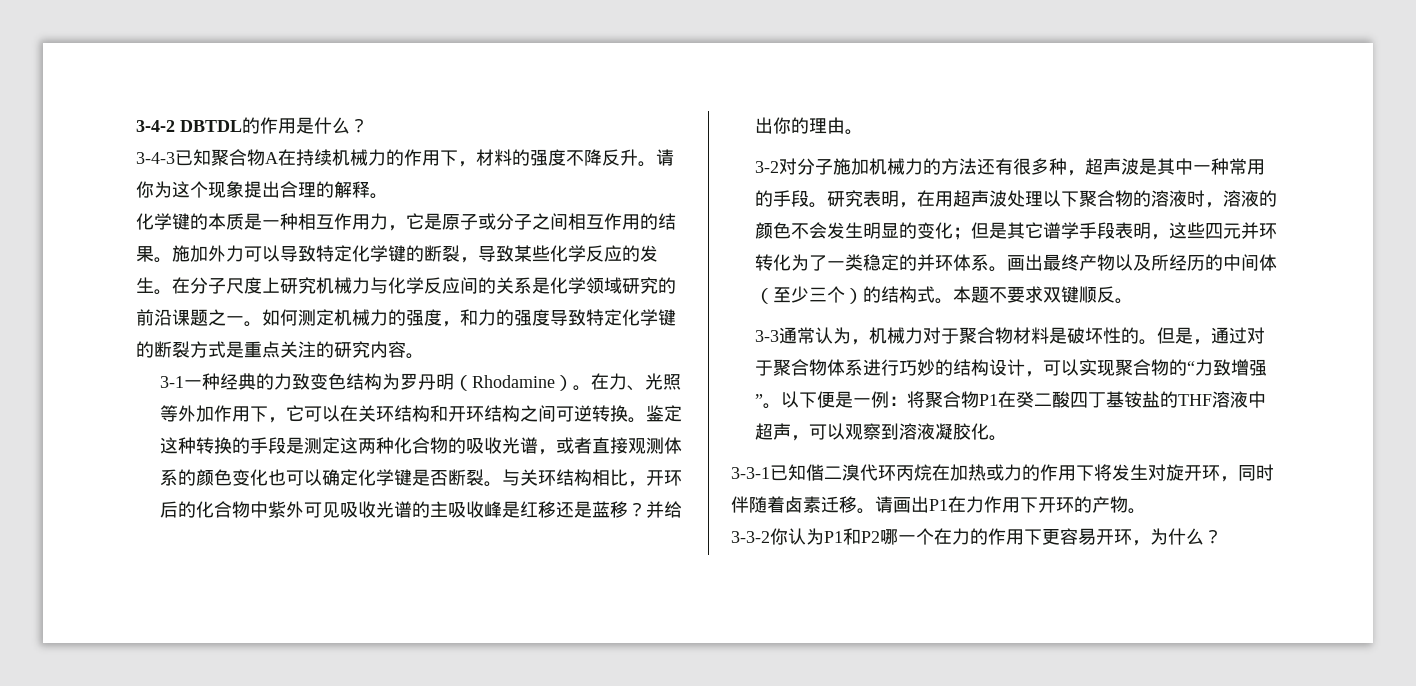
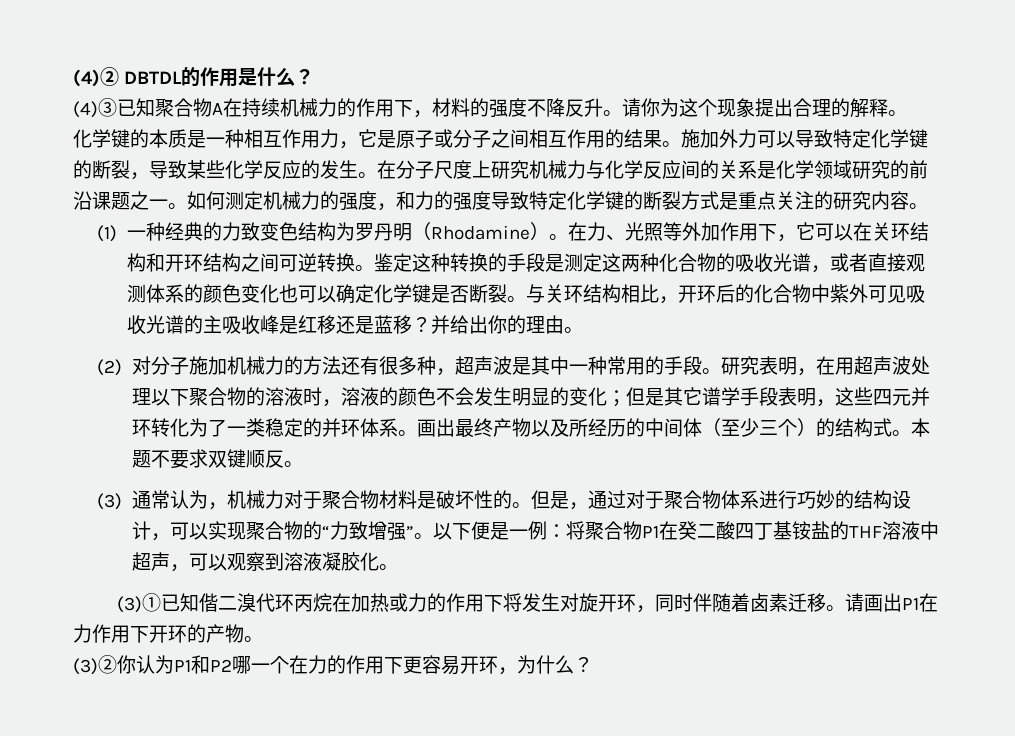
- 3-4-2 DBTDL的作用是什么？
+ (4)② DBTDL的作用是什么？
- 3-4-3已知聚合物A在持续机械力的作用下，材料的强度不降反升。
+ (4)③已知聚合物A在持续机械力的作用下，材料的强度不降反升。
- 3-1一种经典的力致变色结构为罗丹明（Rhodamine）。
+ (1)一种经典的力致变色结构为罗丹明（Rhodamine）。
- 3-2对分子施加机械力的方法还有很多种，超声波是其中一种常用的手段。
+ (2)对分子施加机械力的方法还有很多种，超声波是其中一种常用的手段。
- 3-3通常认为，机械力对于聚合物材料是破坏性的。
+ (3)通常认为，机械力对于聚合物材料是破坏性的。
- 3-3-1已知偕二溴代环丙烷在加热或力的作用下将发生对旋开环，同时伴随着卤素迁移。
+ (3)①已知偕二溴代环丙烷在加热或力的作用下将发生对旋开环，同时伴随着卤素迁移。
- 3-3-2你认为P1和P2哪一个在力的作用下更容易开环，为什么？
+ (3)②你认为P1和P2哪一个在力的作用下更容易开环，为什么？

